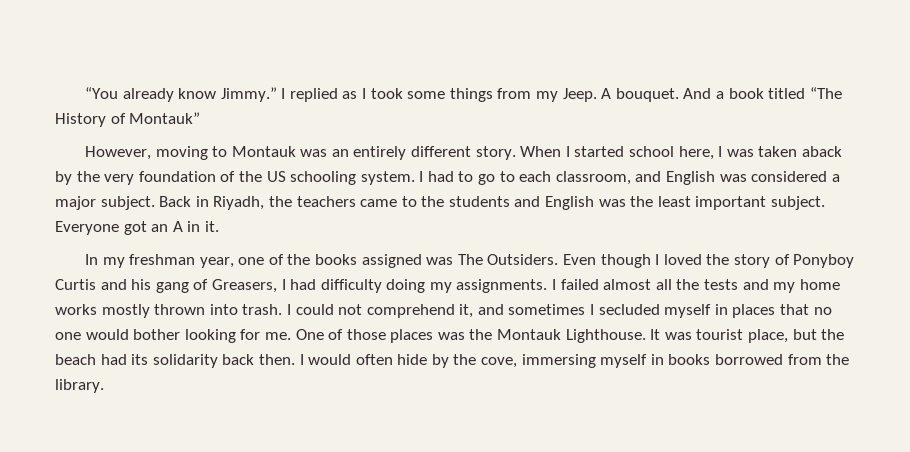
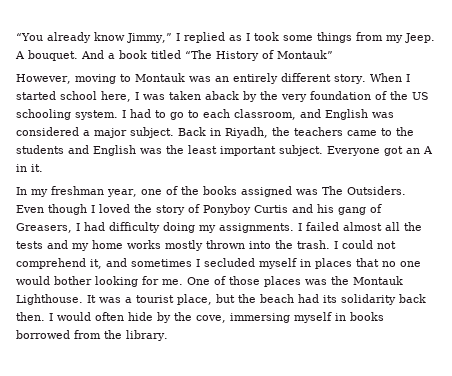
- “You already know Jimmy.” I replied as I took some things from my Jeep.
+ “You already know Jimmy,” I replied as I took some things from my Jeep.
- I failed almost all the tests and my home works mostly thrown into trash.
+ I failed almost all the tests and my home works mostly thrown into the trash.
- It was tourist place, but the beach had its solidarity back then.
+ It was a tourist place, but the beach had its solidarity back then.

